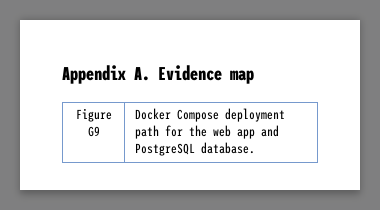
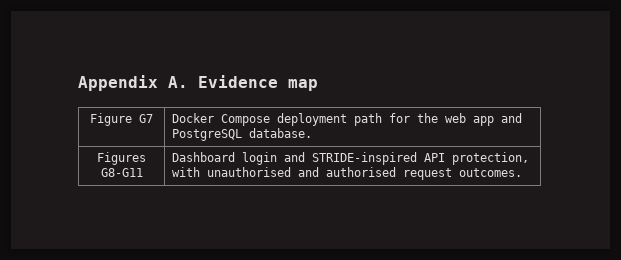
- Figure G9 | Docker Compose deployment path for the web app and PostgreSQL database.
+ Figure G7 | Docker Compose deployment path for the web app and PostgreSQL database.
+ Figures G8-G11 | Dashboard login and STRIDE-inspired API protection, with unauthorised and authorised request outcomes.

